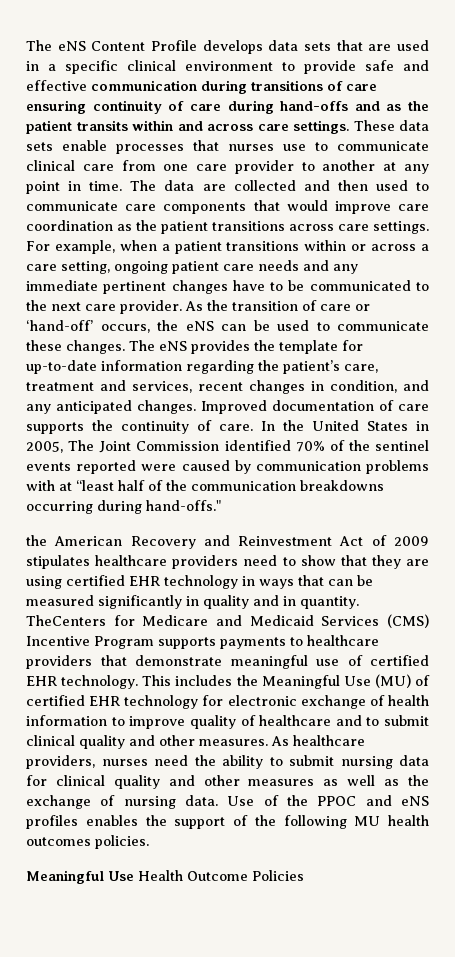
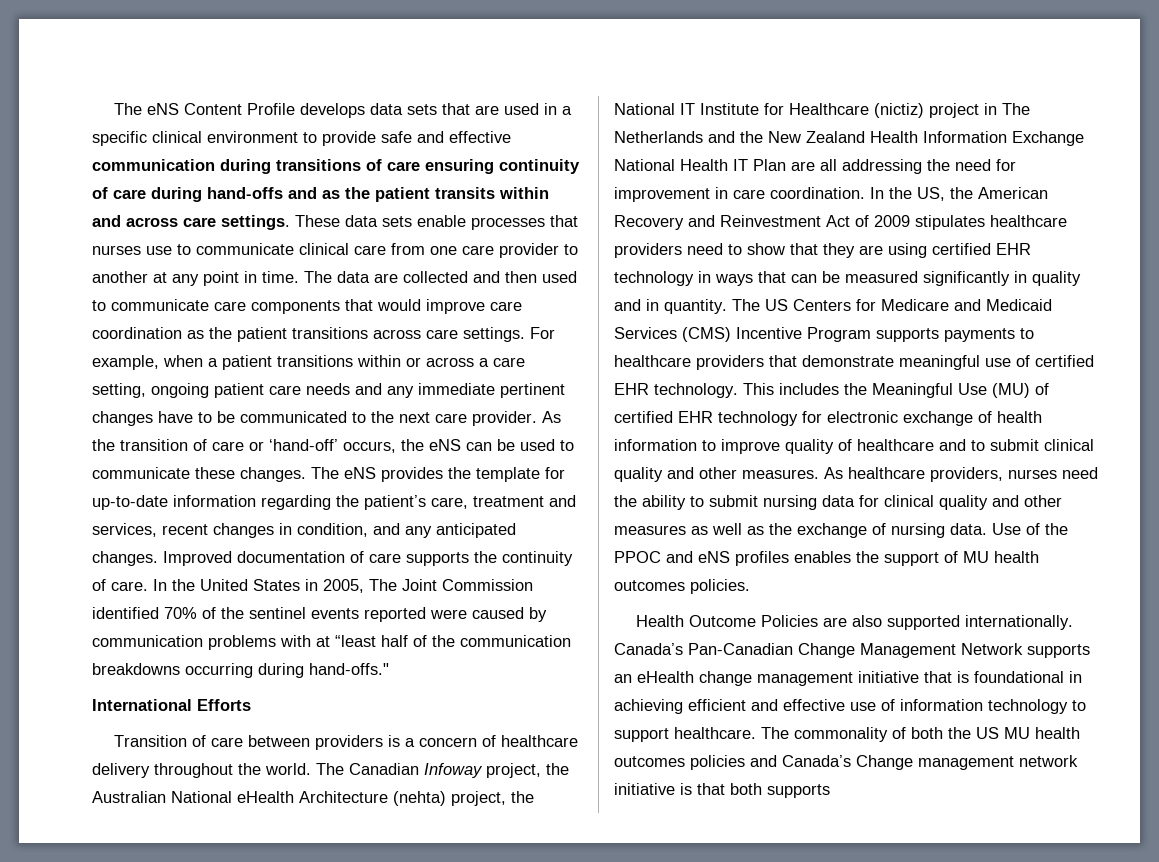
- the American Recovery and Reinvestment Act of 2009 stipulates healthcare providers need to show that they are using certified EHR technology in ways that can be measured significantly in quality and in quantity.
+ International Efforts
+ Transition of care between providers is a concern of healthcare delivery throughout the world. The Canadian Infoway project, the Australian National eHealth Architecture (nehta) project, the National IT Institute for Healthcare (nictiz) project in The Netherlands and the New Zealand Health Information Exchange National Health IT Plan are all addressing the need for improvement in care coordination. In the US, the American Recovery and Reinvestment Act of 2009 stipulates healthcare providers need to show that they are using certified EHR technology in ways that can be measured significantly in quality and in quantity.
- TheCenters for Medicare and Medicaid Services (CMS) Incentive Program supports payments to healthcare providers that demonstrate meaningful use of certified EHR technology.
+ The US Centers for Medicare and Medicaid Services (CMS) Incentive Program supports payments to healthcare providers that demonstrate meaningful use of certified EHR technology.
- Use of the PPOC and eNS profiles enables the support of the following MU health outcomes policies.
+ Use of the PPOC and eNS profiles enables the support of MU health outcomes policies.
- Meaningful Use Health Outcome Policies
+ Health Outcome Policies are also supported internationally. Canada’s Pan-Canadian Change Management Network supports an eHealth change management initiative that is foundational in achieving efficient and effective use of information technology to support healthcare. The commonality of both the US MU health outcomes policies and Canada’s Change management network initiative is that both supports

